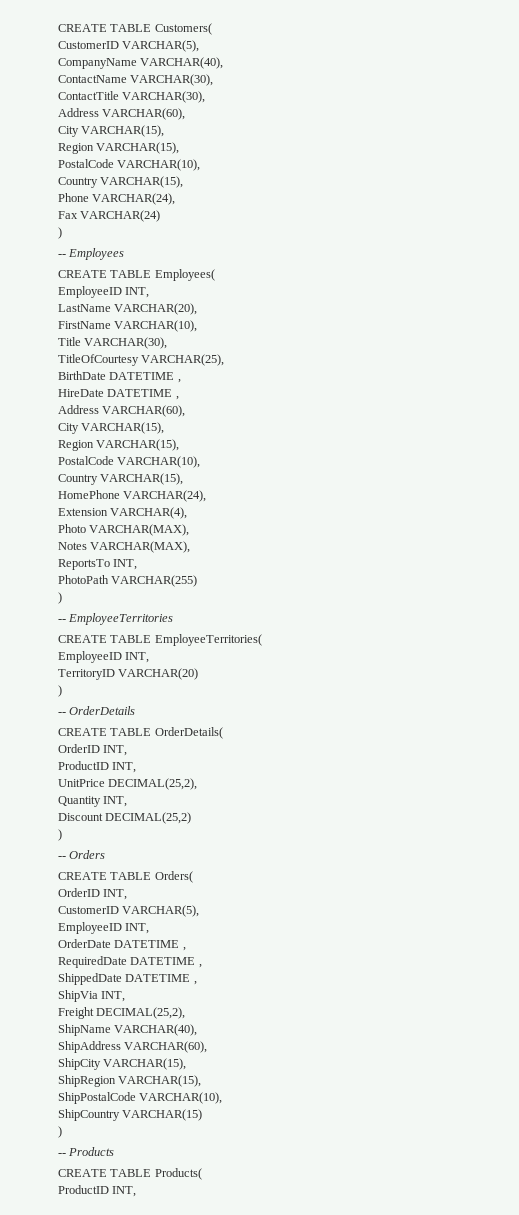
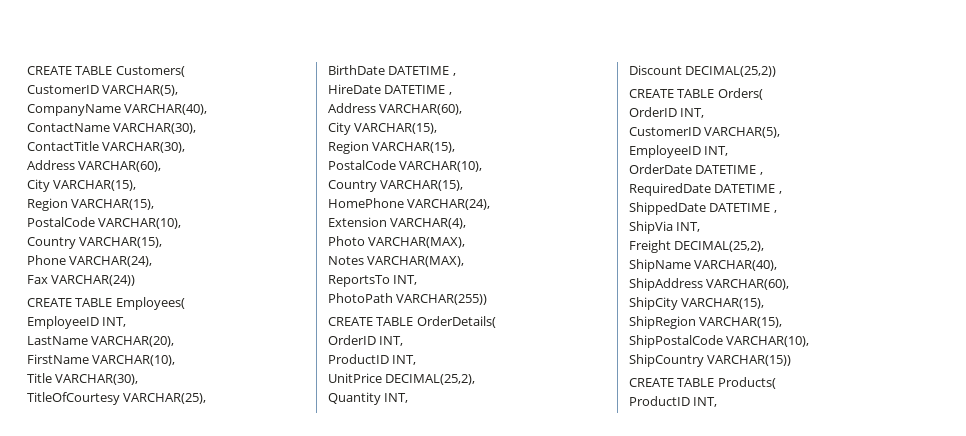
- Fax VARCHAR(24)
- )
- -- Employees
+ Fax VARCHAR(24))
- PhotoPath VARCHAR(255)
- )
- -- EmployeeTerritories
- CREATE TABLE EmployeeTerritories(
- EmployeeID INT,
- TerritoryID VARCHAR(20)
- )
- -- OrderDetails
+ PhotoPath VARCHAR(255))
- Discount DECIMAL(25,2)
- )
- -- Orders
+ Discount DECIMAL(25,2))
- ShipCountry VARCHAR(15)
- )
- -- Products
+ ShipCountry VARCHAR(15))

